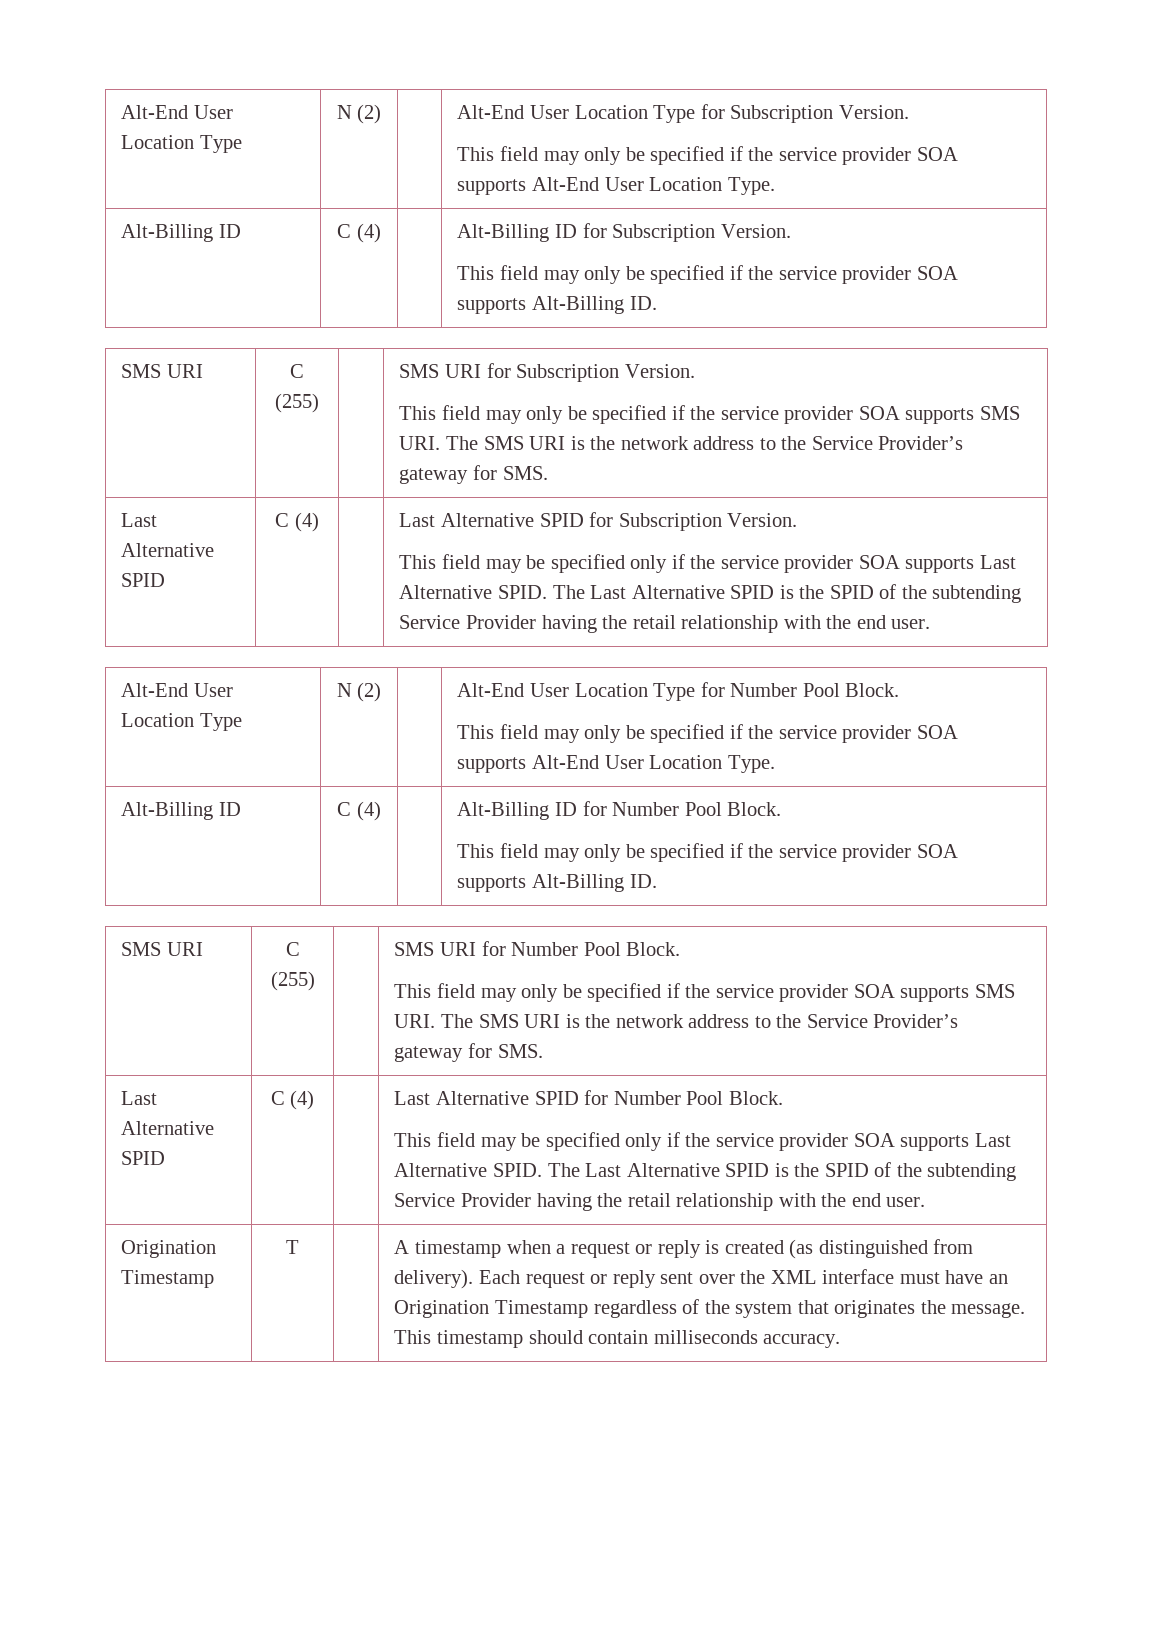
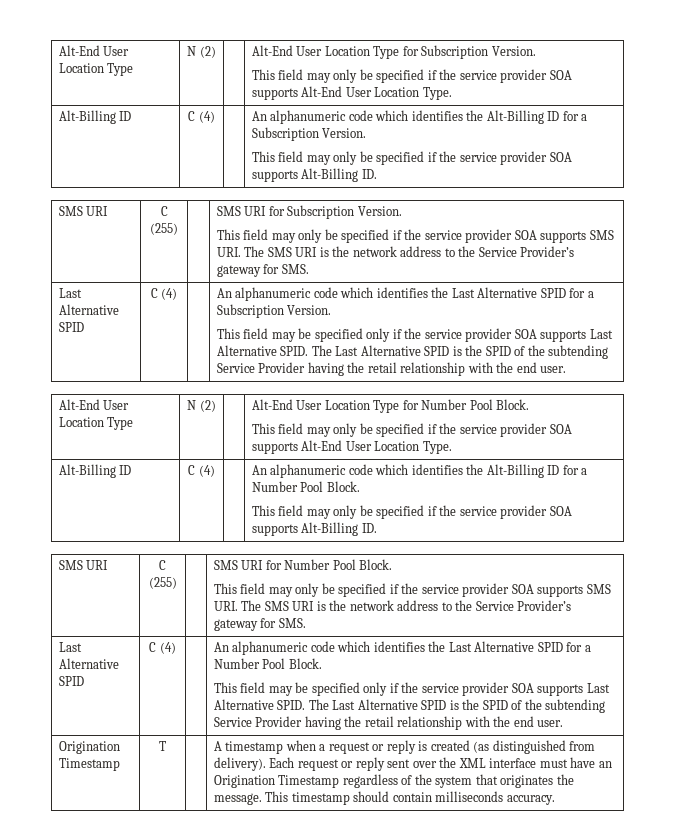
- Alt-Billing ID | C (4) | | Alt-Billing ID for Subscription Version.
+ Alt-Billing ID | C (4) | | An alphanumeric code which identifies the Alt-Billing ID for a Subscription Version.
- Last Alternative SPID for Subscription Version.
+ An alphanumeric code which identifies the Last Alternative SPID for a Subscription Version.
- Alt-Billing ID | C (4) | | Alt-Billing ID for Number Pool Block.
+ Alt-Billing ID | C (4) | | An alphanumeric code which identifies the Alt-Billing ID for a Number Pool Block.
- Last Alternative SPID for Number Pool Block.
+ An alphanumeric code which identifies the Last Alternative SPID for a Number Pool Block.

